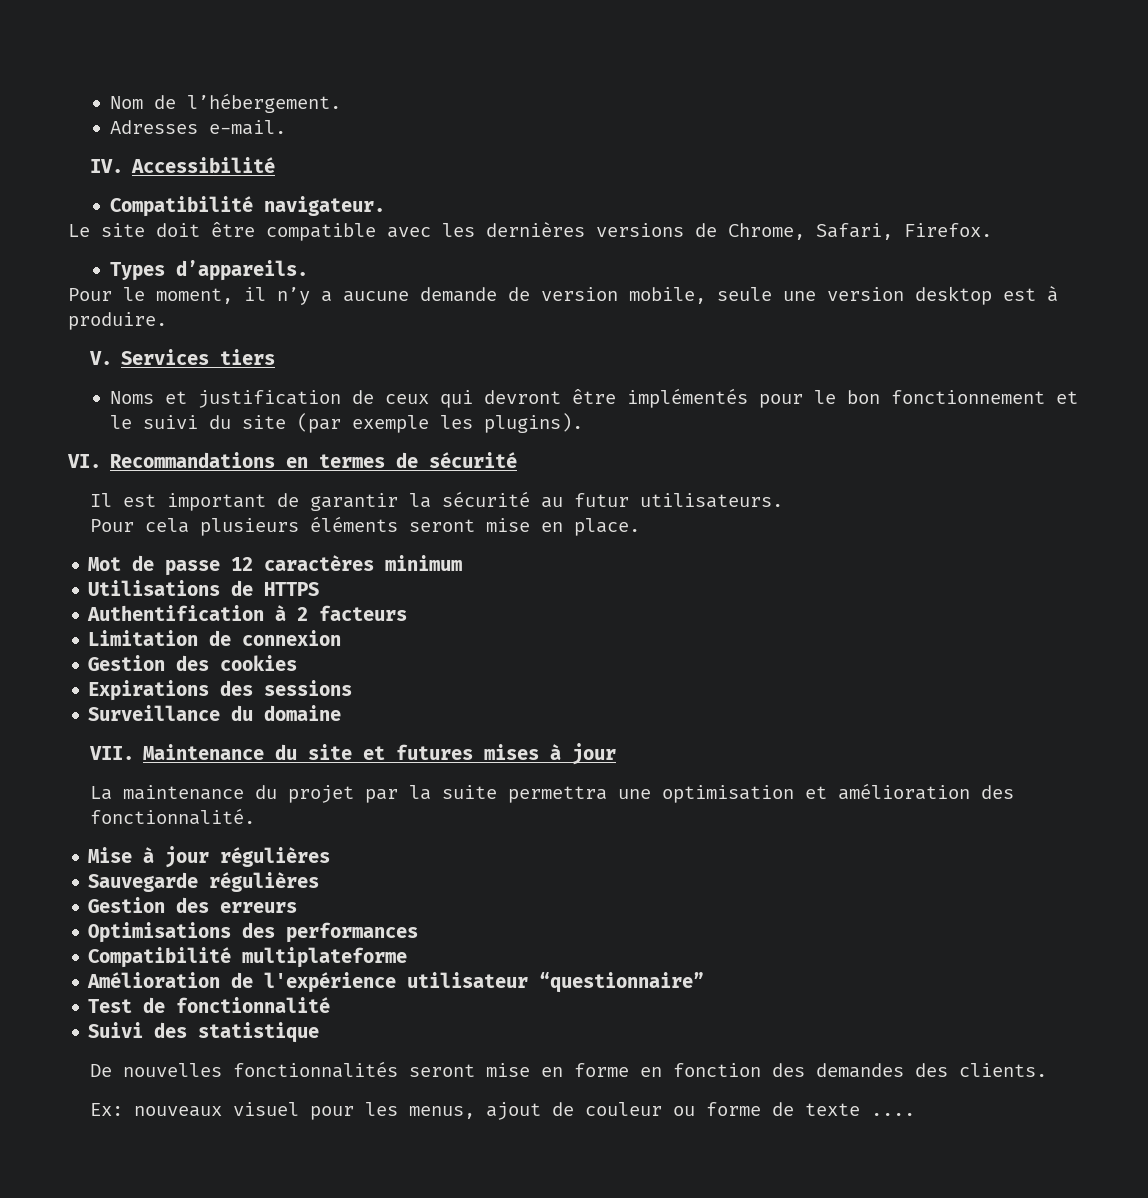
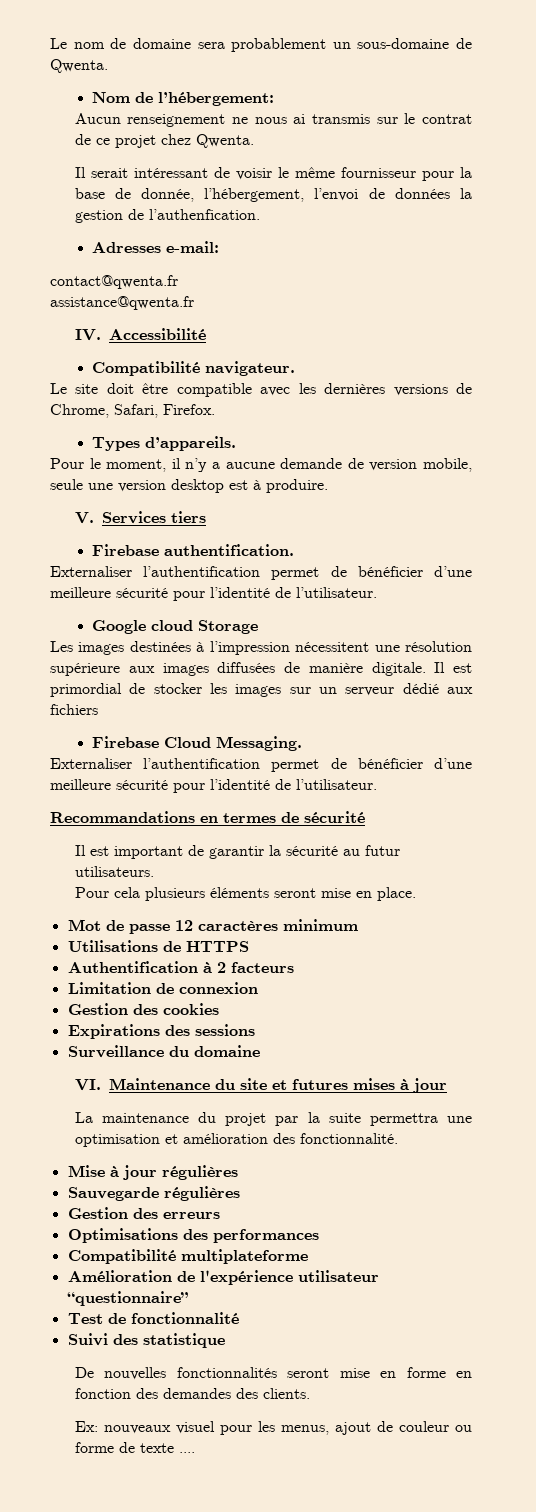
- Nom de l’hébergement.
- Adresses e-mail.
+ Le nom de domaine sera probablement un sous-domaine de Qwenta.
+ Nom de l’hébergement:
+ Aucun renseignement ne nous ai transmis sur le contrat de ce projet chez Qwenta.
+ Il serait intéressant de voisir le même fournisseur pour la base de donnée, l’hébergement, l’envoi de données la gestion de l’authenfication.
+ Adresses e-mail:
+ contact@qwenta.fr
+ assistance@qwenta.fr
- Noms et justification de ceux qui devront être implémentés pour le bon fonctionnement et le suivi du site (par exemple les plugins).
- VI. Recommandations en termes de sécurité
+ Firebase authentification.
+ Externaliser l’authentification permet de bénéficier d’une meilleure sécurité pour l’identité de l’utilisateur.
+ Google cloud Storage
+ Les images destinées à l’impression nécessitent une résolution supérieure aux images diffusées de manière digitale. Il est primordial de stocker les images sur un serveur dédié aux fichiers
+ Firebase Cloud Messaging.
+ Externaliser l’authentification permet de bénéficier d’une meilleure sécurité pour l’identité de l’utilisateur.
+ Recommandations en termes de sécurité
- VII. Maintenance du site et futures mises à jour
+ VI. Maintenance du site et futures mises à jour

